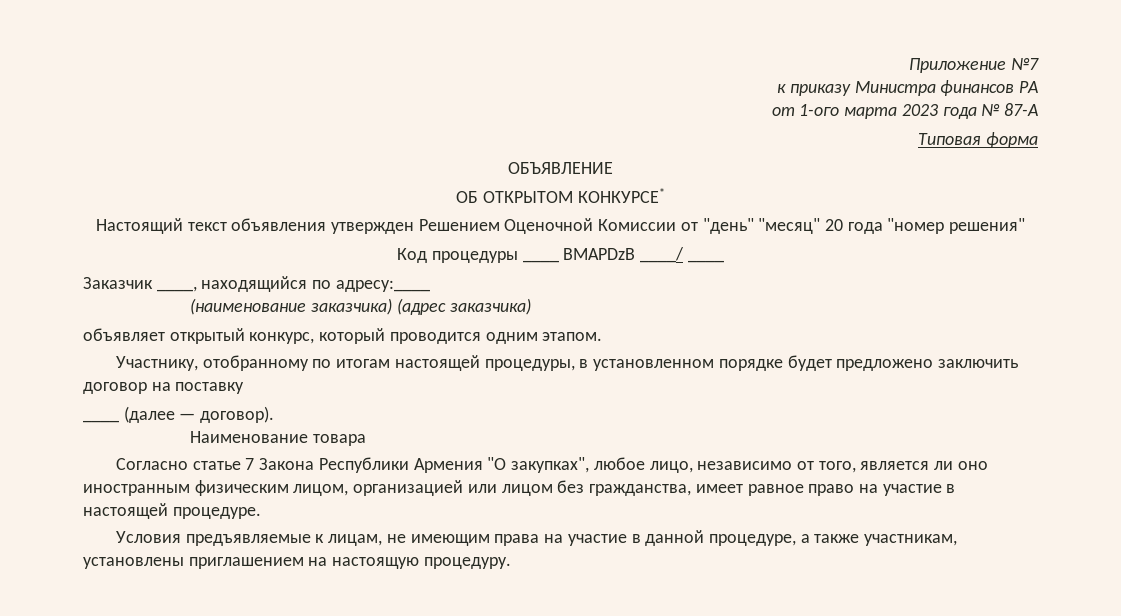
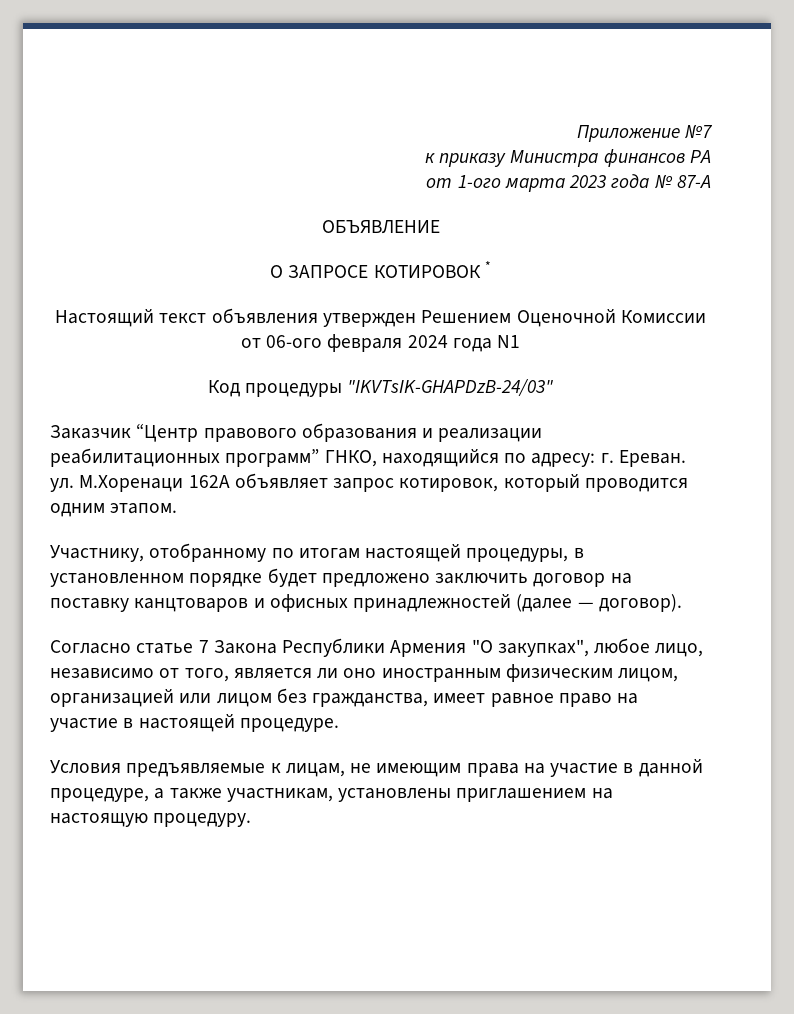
- Типовая форма
- ОБ ОТКРЫТОМ КОНКУРСЕ*
+ О ЗАПРОСЕ КОТИРОВОК *
- Настоящий текст объявления утвержден Решением Оценочной Комиссии от "день" "месяц" 20 года "номер решения"
- Код процедуры ____ BMAPDzB ____/ ____
- Заказчик ____, находящийся по адресу:____
- (наименование заказчика) (адрес заказчика)
- объявляет открытый конкурс, который проводится одним этапом.
+ Настоящий текст объявления утвержден Решением Оценочной Комиссии от 06-ого февраля 2024 года N1
+ Код процедуры "IKVTsIK-GHAPDzB-24/03"
+ Заказчик “Центр правового образования и реализации реабилитационных программ” ГНКО, находящийся по адресу: г. Ереван. ул. М.Хоренаци 162А объявляет запрос котировок, который проводится одним этапом.
- Участнику, отобранному по итогам настоящей процедуры, в установленном порядке будет предложено заключить договор на поставку
- ____ (далее — договор).
+ Участнику, отобранному по итогам настоящей процедуры, в установленном порядке будет предложено заключить договор на поставку канцтоваров и офисных принадлежностей (далее — договор).
- Наименование товара

